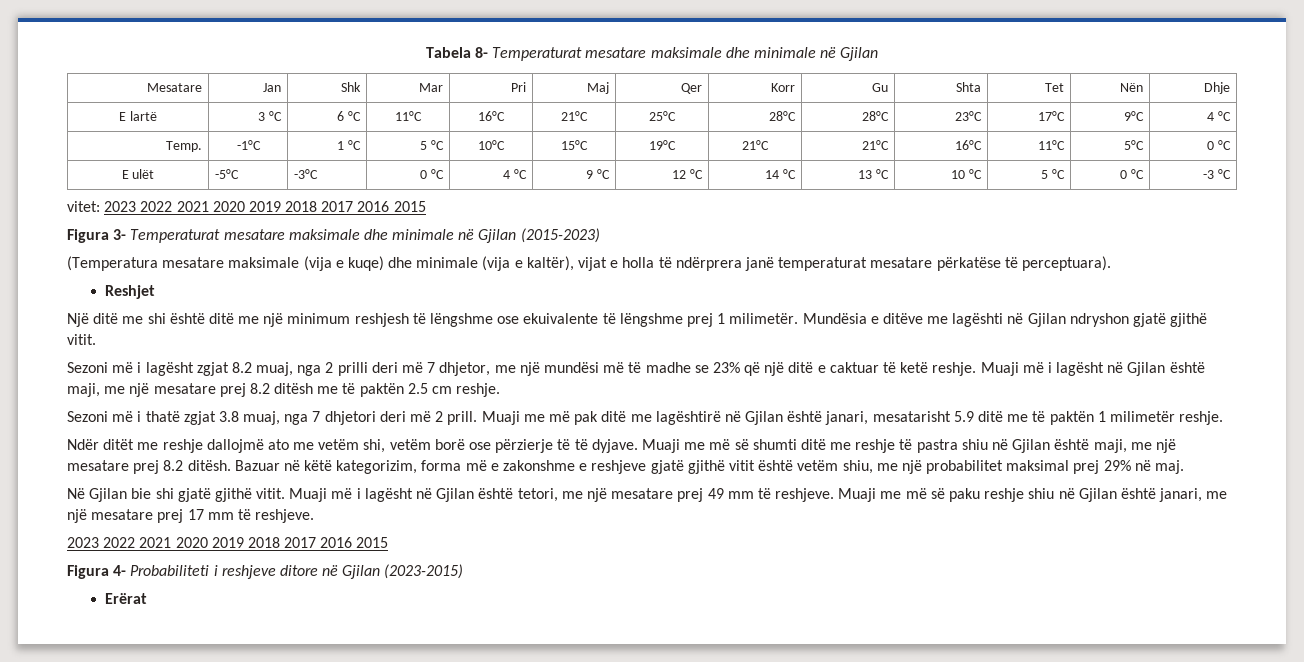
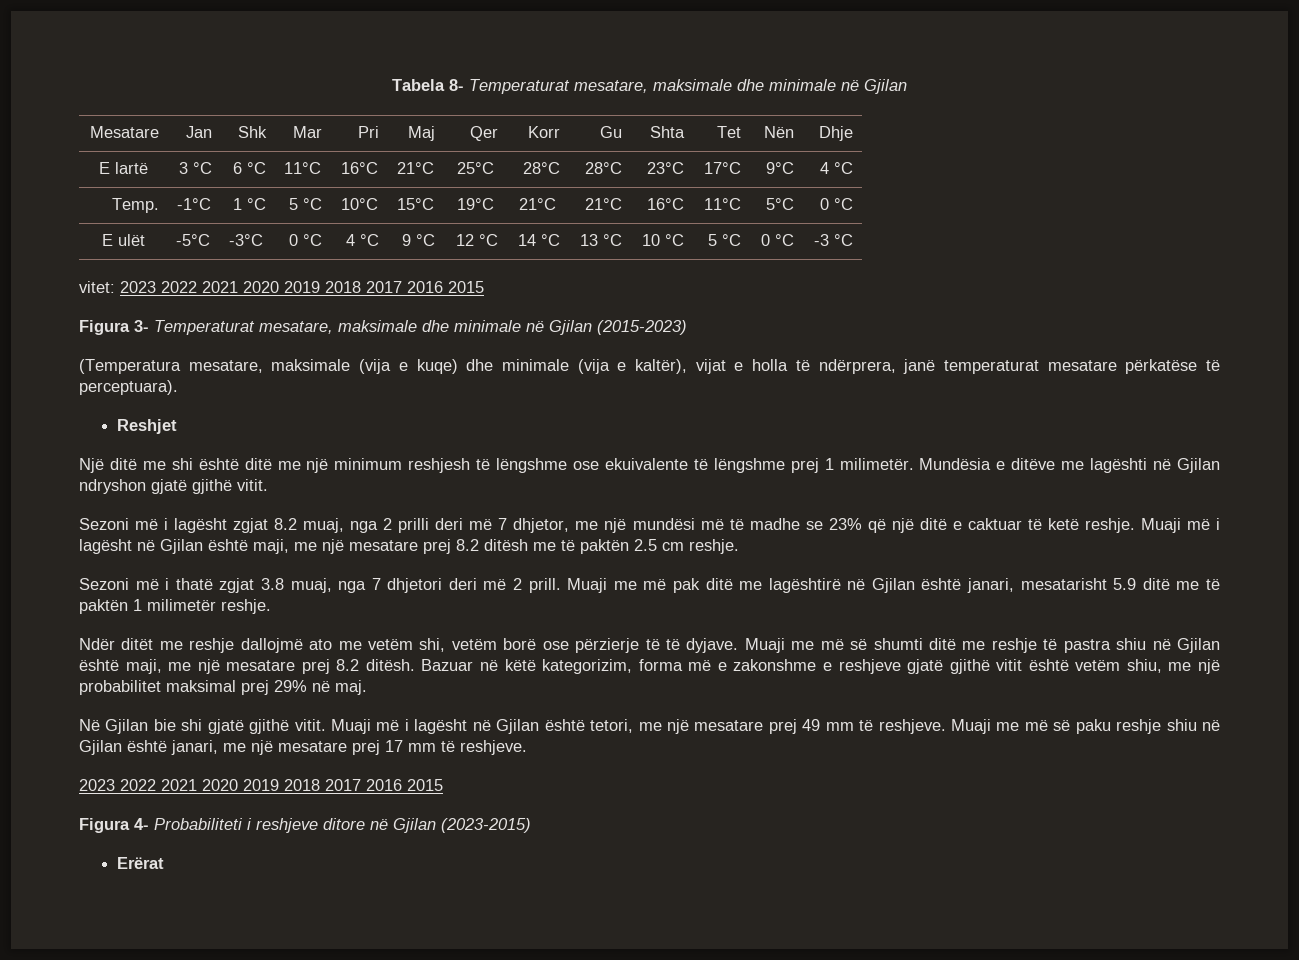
- Tabela 8- Temperaturat mesatare maksimale dhe minimale në Gjilan
+ Tabela 8- Temperaturat mesatare, maksimale dhe minimale në Gjilan
- Figura 3- Temperaturat mesatare maksimale dhe minimale në Gjilan (2015-2023)
+ Figura 3- Temperaturat mesatare, maksimale dhe minimale në Gjilan (2015-2023)
- (Temperatura mesatare maksimale (vija e kuqe) dhe minimale (vija e kaltër), vijat e holla të ndërprera janë temperaturat mesatare përkatëse të perceptuara).
+ (Temperatura mesatare, maksimale (vija e kuqe) dhe minimale (vija e kaltër), vijat e holla të ndërprera, janë temperaturat mesatare përkatëse të perceptuara).

